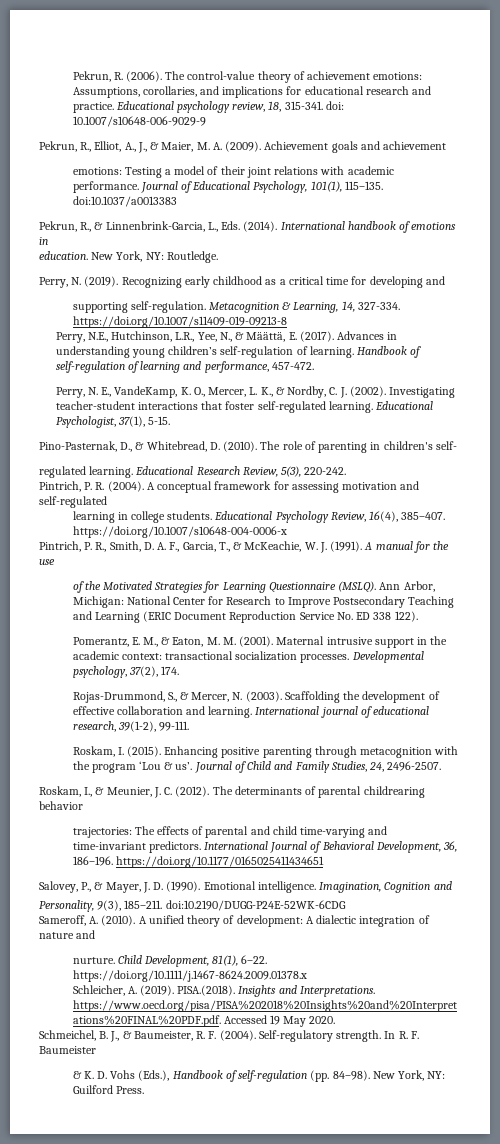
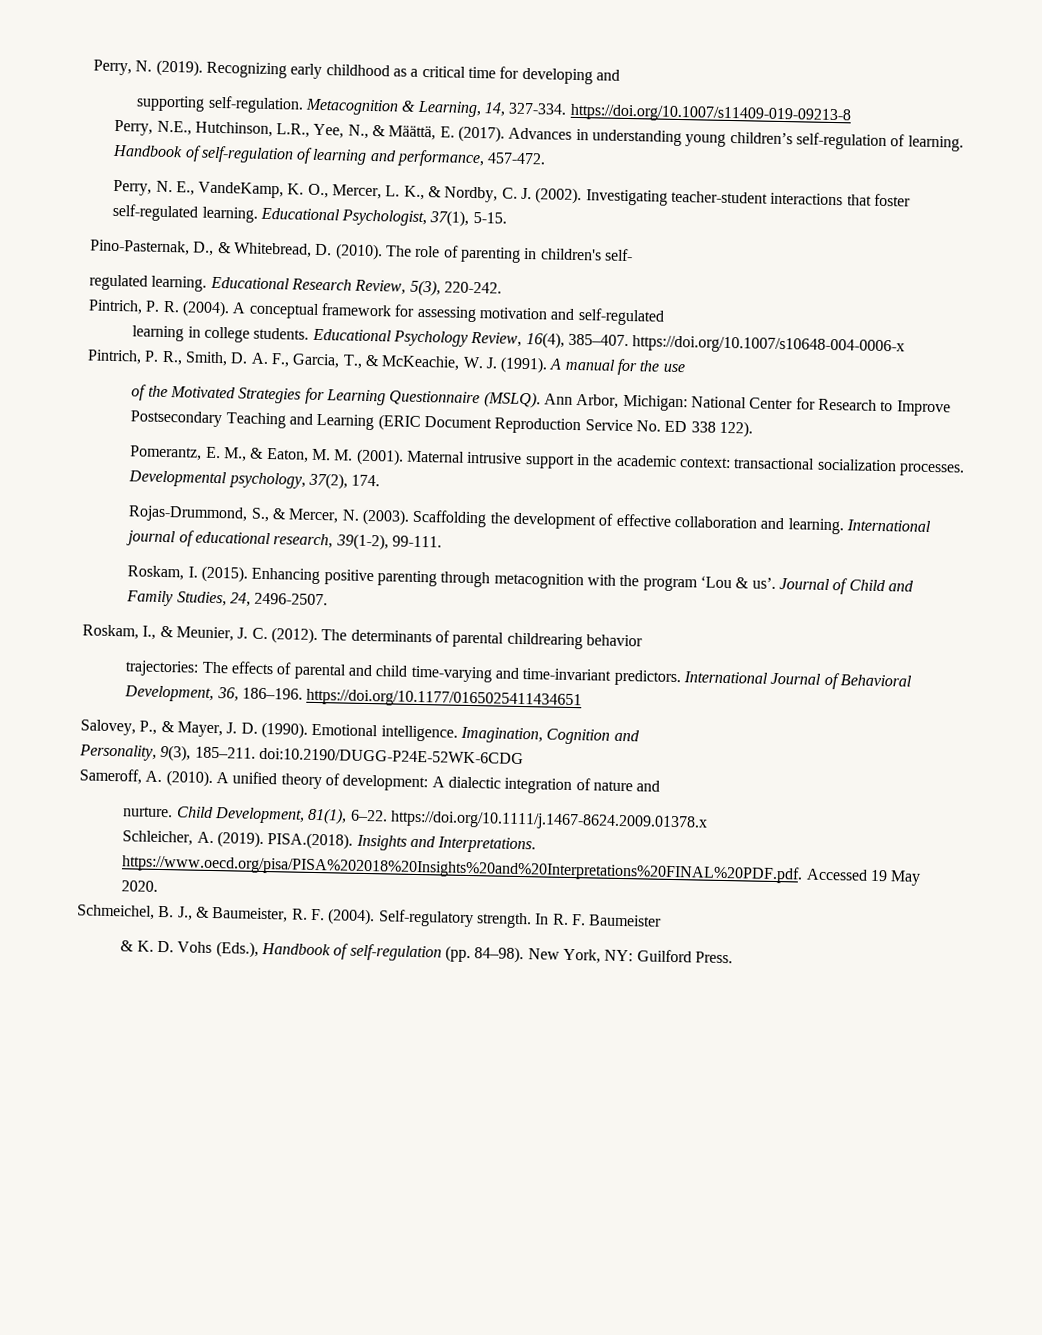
- Pekrun, R. (2006). The control-value theory of achievement emotions: Assumptions, corollaries, and implications for educational research and practice. Educational psychology review, 18, 315-341. doi: 10.1007/s10648-006-9029-9
- Pekrun, R., Elliot, A., J., & Maier, M. A. (2009). Achievement goals and achievement
- emotions: Testing a model of their joint relations with academic performance. Journal of Educational Psychology, 101(1), 115–135. doi:10.1037/a0013383
- Pekrun, R., & Linnenbrink-Garcia, L., Eds. (2014). International handbook of emotions in
- education. New York, NY: Routledge.

